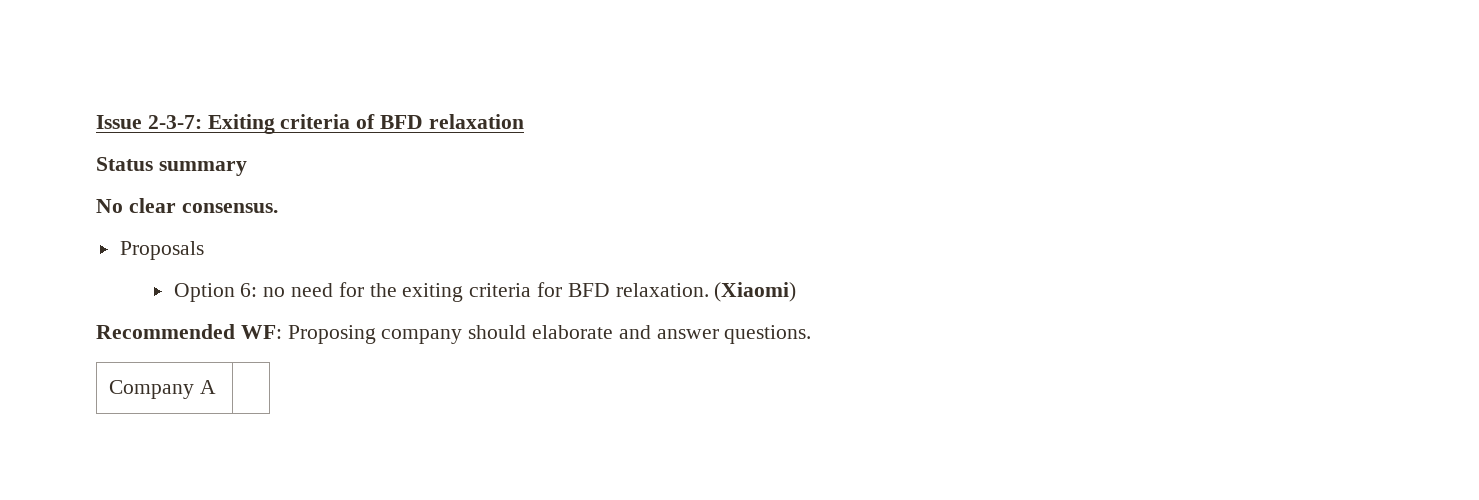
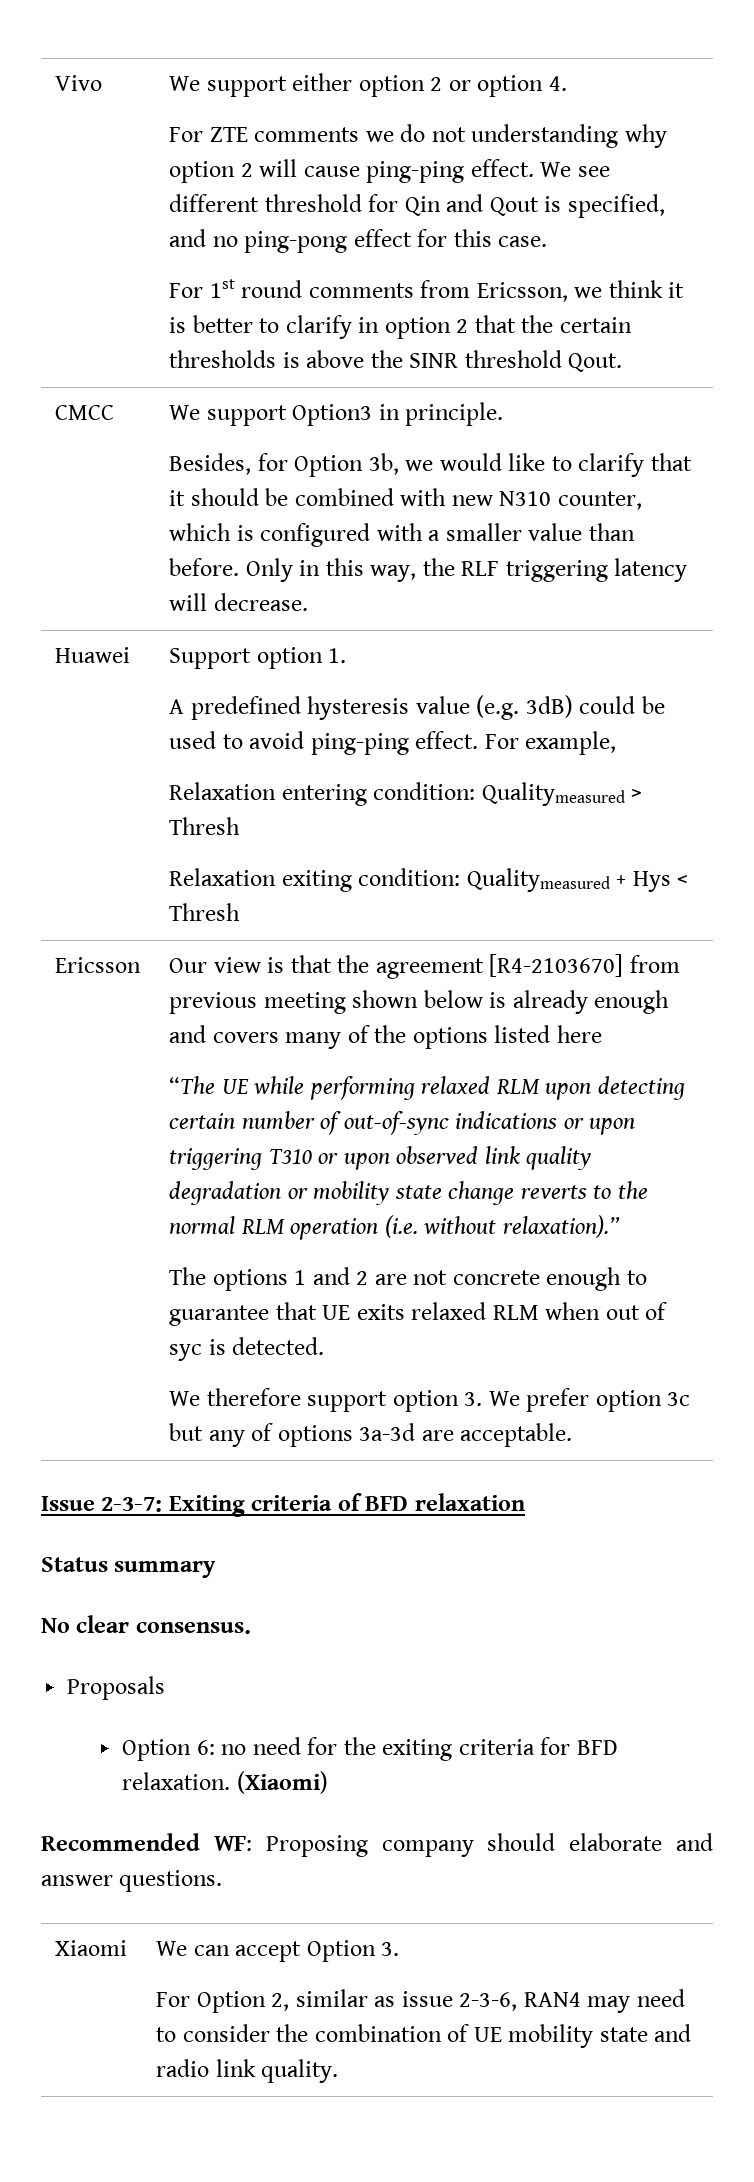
+ Vivo | We support either option 2 or option 4.
+ For ZTE comments we do not understanding why option 2 will cause ping-ping effect. We see different threshold for Qin and Qout is specified, and no ping-pong effect for this case.
+ For 1st round comments from Ericsson, we think it is better to clarify in option 2 that the certain thresholds is above the SINR threshold Qout.
+ CMCC | We support Option3 in principle.
+ Besides, for Option 3b, we would like to clarify that it should be combined with new N310 counter, which is configured with a smaller value than before. Only in this way, the RLF triggering latency will decrease.
+ Huawei | Support option 1.
+ A predefined hysteresis value (e.g. 3dB) could be used to avoid ping-ping effect. For example,
+ Relaxation entering condition: Qualitymeasured > Thresh
+ Relaxation exiting condition: Qualitymeasured + Hys < Thresh
+ Ericsson | Our view is that the agreement [R4-2103670] from previous meeting shown below is already enough and covers many of the options listed here
+ “The UE while performing relaxed RLM upon detecting certain number of out-of-sync indications or upon triggering T310 or upon observed link quality degradation or mobility state change reverts to the normal RLM operation (i.e. without relaxation).”
+ The options 1 and 2 are not concrete enough to guarantee that UE exits relaxed RLM when out of syc is detected.
+ We therefore support option 3. We prefer option 3c but any of options 3a-3d are acceptable.
- Company A |
+ Xiaomi | We can accept Option 3.
+ For Option 2, similar as issue 2-3-6, RAN4 may need to consider the combination of UE mobility state and radio link quality.

